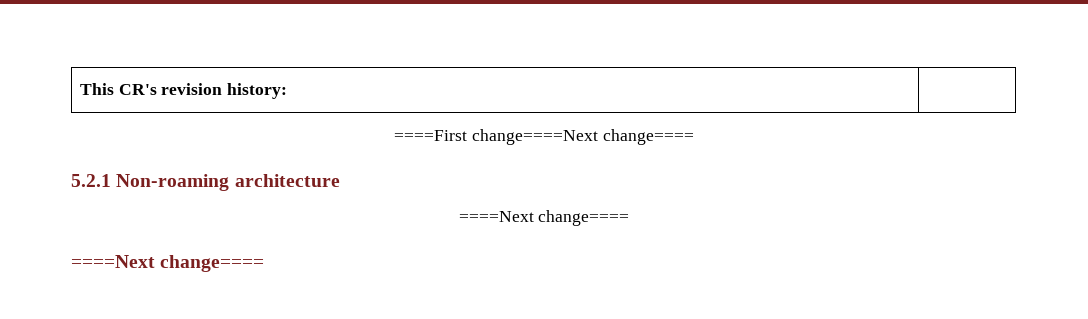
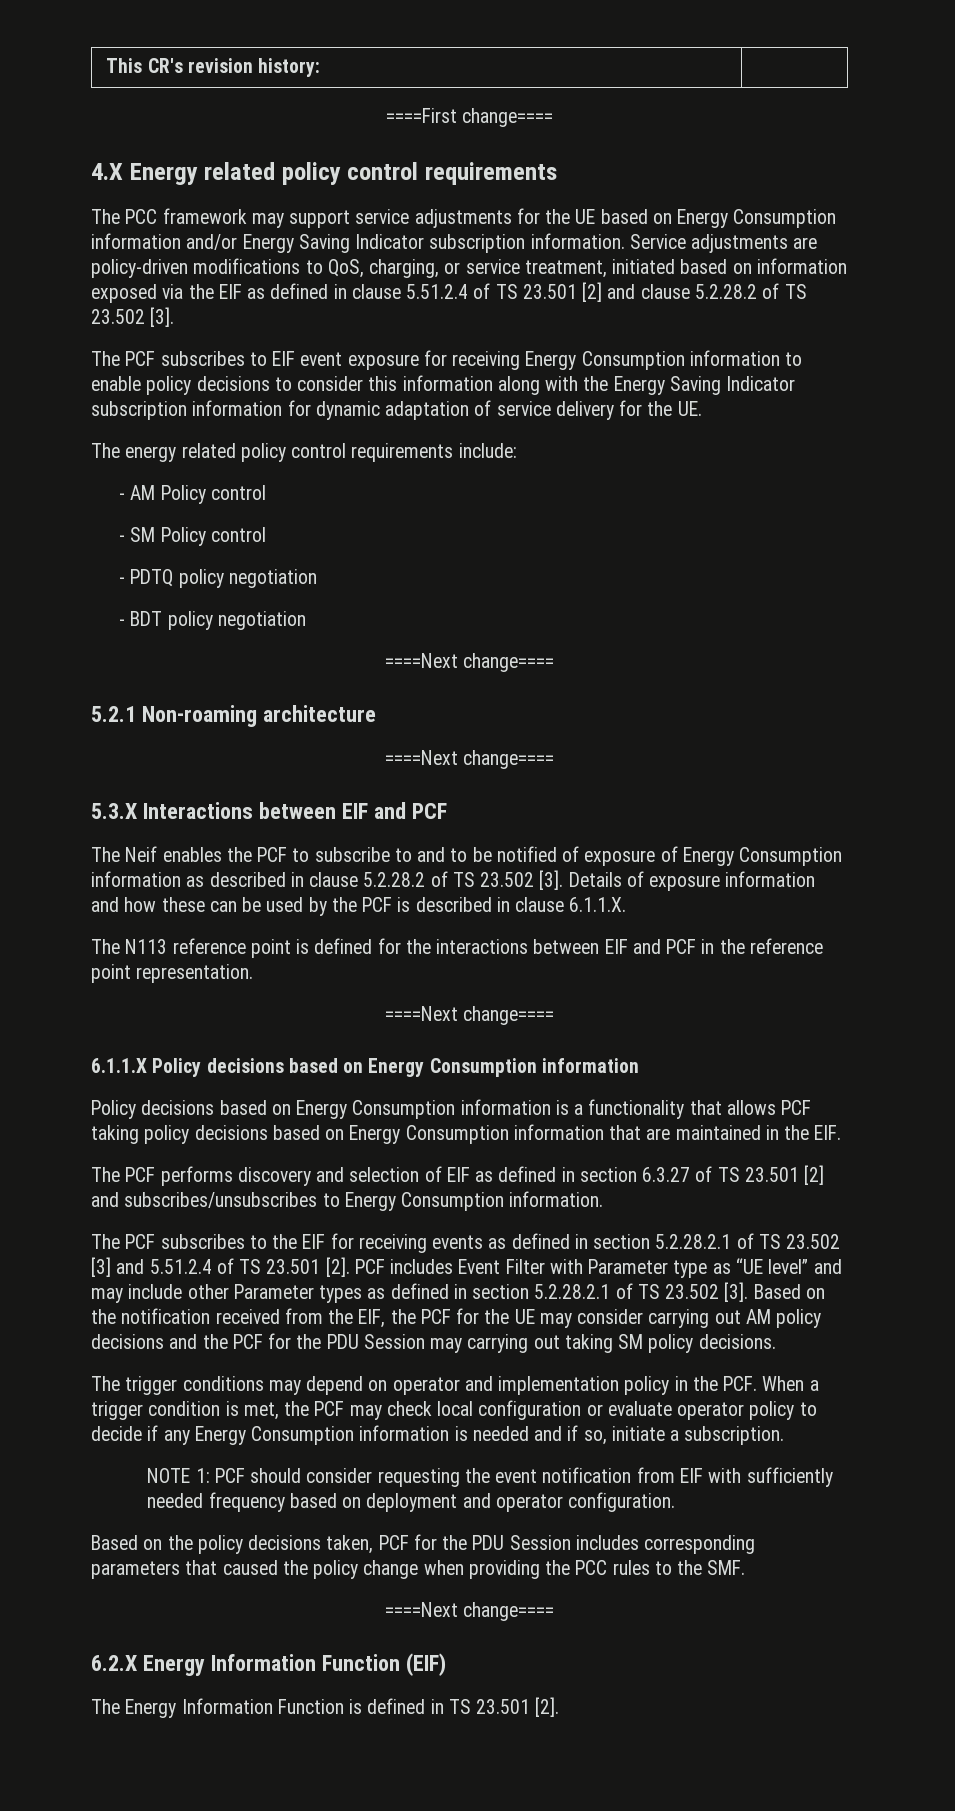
- ====First change====Next change====
+ ====First change====
+ 4.X Energy related policy control requirements
+ The PCC framework may support service adjustments for the UE based on Energy Consumption information and/or Energy Saving Indicator subscription information. Service adjustments are policy-driven modifications to QoS, charging, or service treatment, initiated based on information exposed via the EIF as defined in clause 5.51.2.4 of TS 23.501 [2] and clause 5.2.28.2 of TS 23.502 [3].
+ The PCF subscribes to EIF event exposure for receiving Energy Consumption information to enable policy decisions to consider this information along with the Energy Saving Indicator subscription information for dynamic adaptation of service delivery for the UE.
+ The energy related policy control requirements include:
+ - AM Policy control
+ - SM Policy control
+ - PDTQ policy negotiation
+ - BDT policy negotiation
+ ====Next change====
  5.2.1 Non-roaming architecture
  ====Next change====
+ 5.3.X Interactions between EIF and PCF
+ The Neif enables the PCF to subscribe to and to be notified of exposure of Energy Consumption information as described in clause 5.2.28.2 of TS 23.502 [3]. Details of exposure information and how these can be used by the PCF is described in clause 6.1.1.X.
+ The N113 reference point is defined for the interactions between EIF and PCF in the reference point representation.
  ====Next change====
+ 6.1.1.X Policy decisions based on Energy Consumption information
+ Policy decisions based on Energy Consumption information is a functionality that allows PCF taking policy decisions based on Energy Consumption information that are maintained in the EIF.
+ The PCF performs discovery and selection of EIF as defined in section 6.3.27 of TS 23.501 [2] and subscribes/unsubscribes to Energy Consumption information.
+ The PCF subscribes to the EIF for receiving events as defined in section 5.2.28.2.1 of TS 23.502 [3] and 5.51.2.4 of TS 23.501 [2]. PCF includes Event Filter with Parameter type as “UE level” and may include other Parameter types as defined in section 5.2.28.2.1 of TS 23.502 [3]. Based on the notification received from the EIF, the PCF for the UE may consider carrying out AM policy decisions and the PCF for the PDU Session may carrying out taking SM policy decisions.
+ The trigger conditions may depend on operator and implementation policy in the PCF. When a trigger condition is met, the PCF may check local configuration or evaluate operator policy to decide if any Energy Consumption information is needed and if so, initiate a subscription.
+ NOTE 1: PCF should consider requesting the event notification from EIF with sufficiently needed frequency based on deployment and operator configuration.
+ Based on the policy decisions taken, PCF for the PDU Session includes corresponding parameters that caused the policy change when providing the PCC rules to the SMF.
+ ====Next change====
+ 6.2.X Energy Information Function (EIF)
+ The Energy Information Function is defined in TS 23.501 [2].

